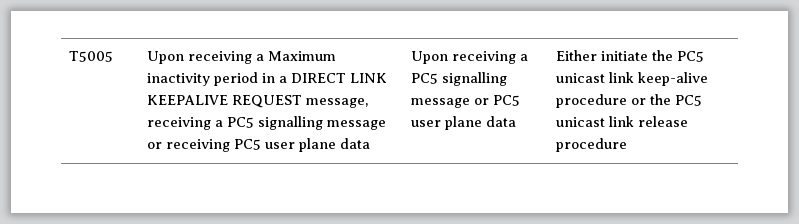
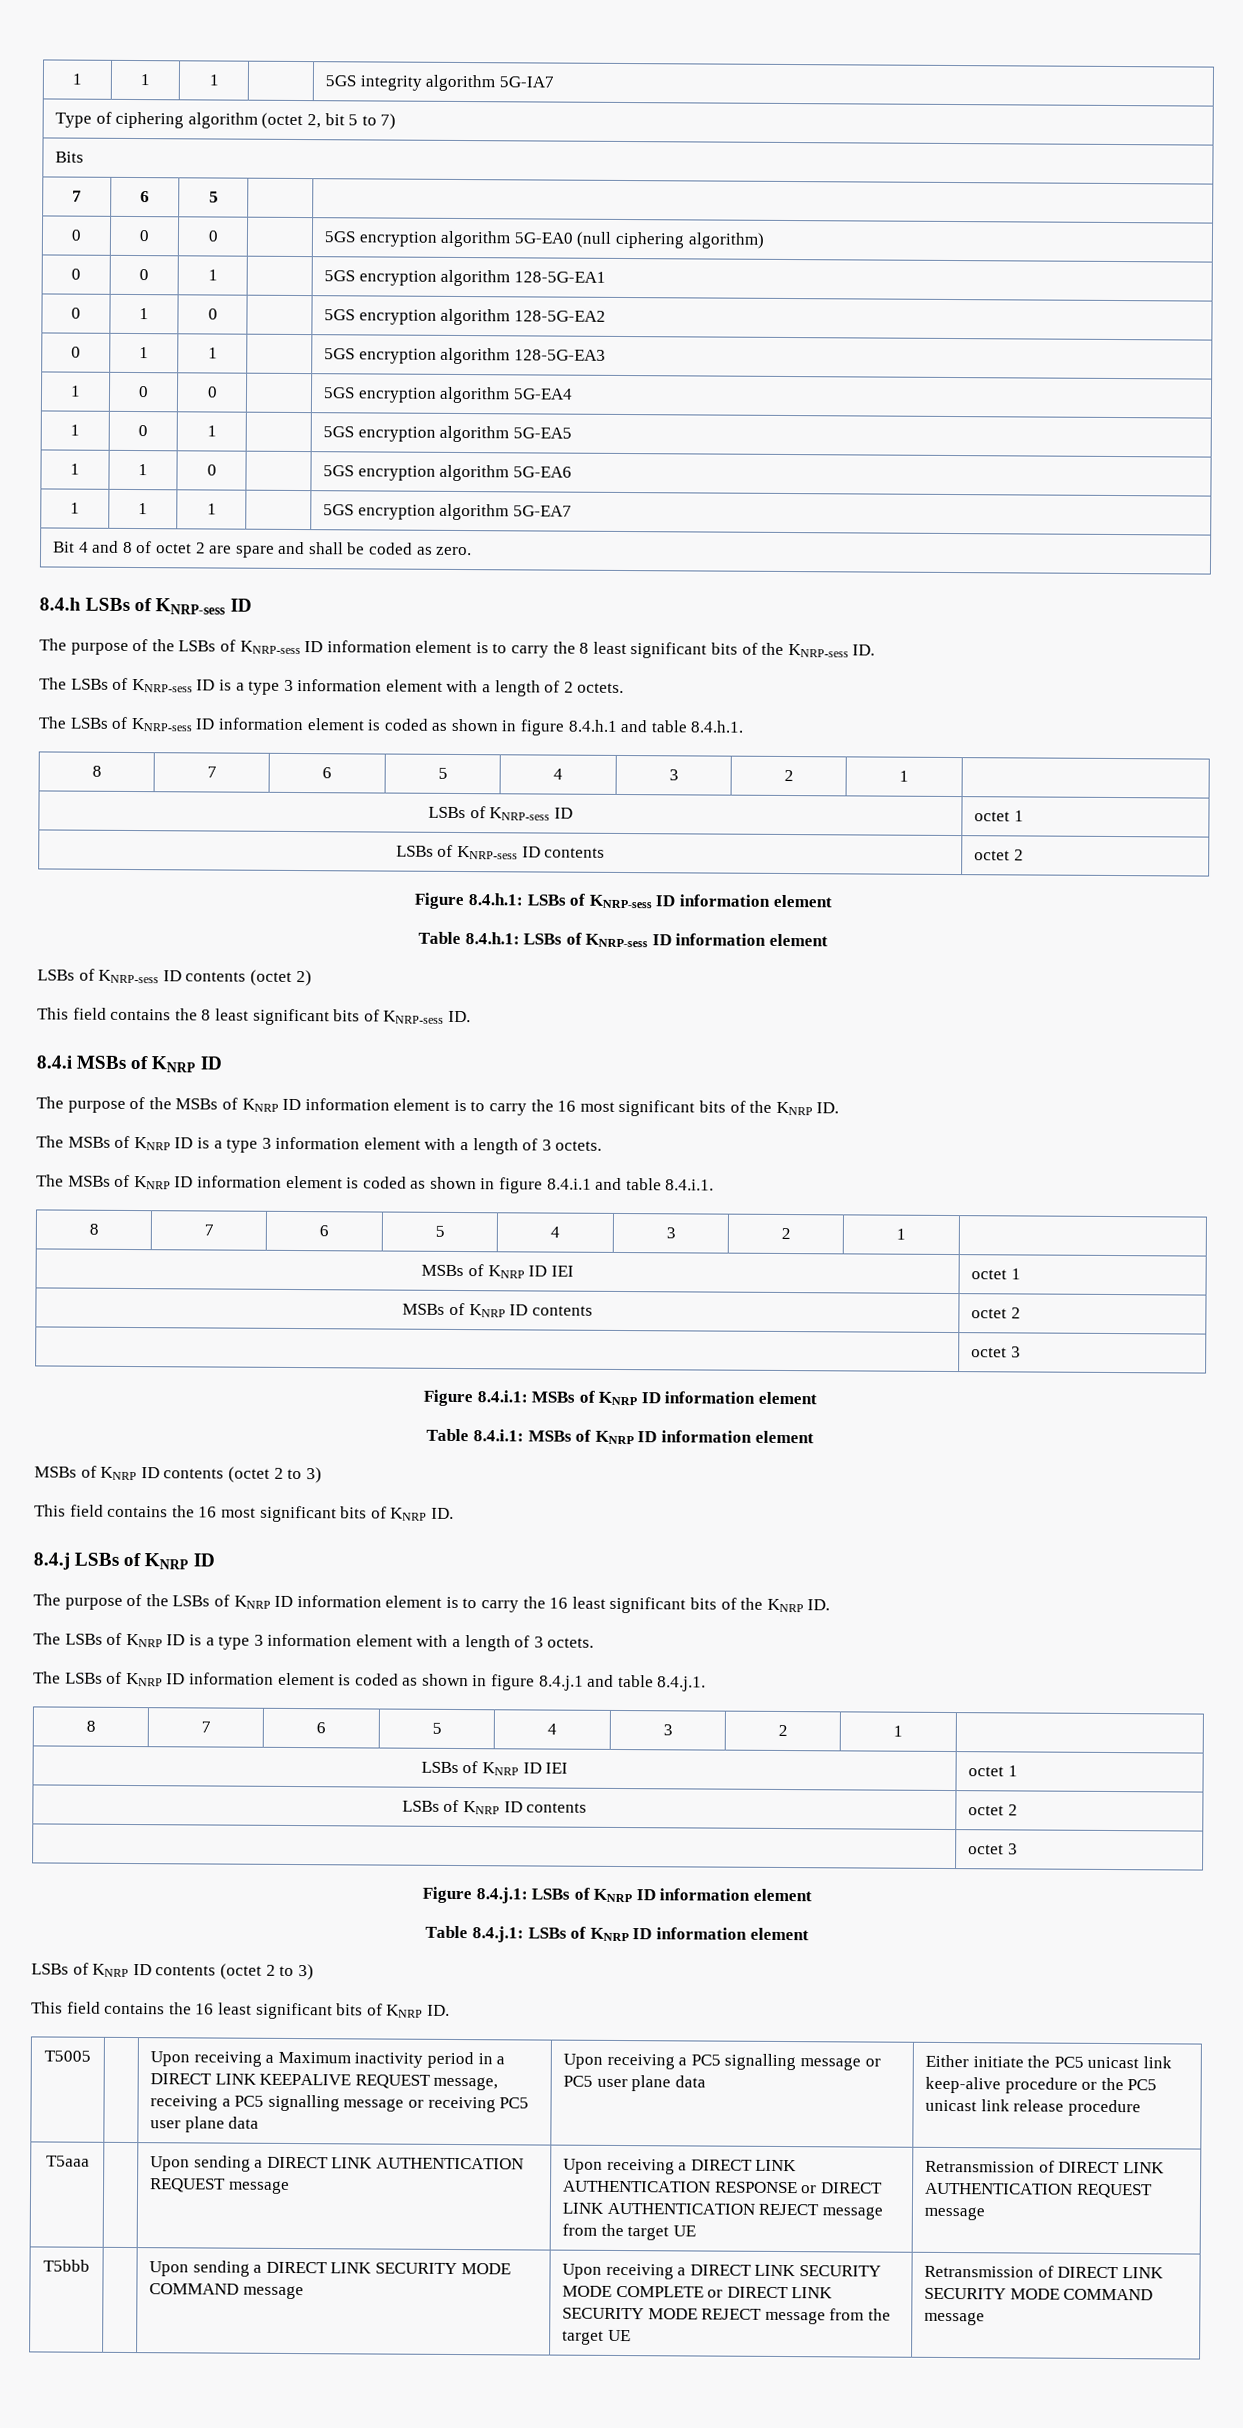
+ 1 | 1 | 1 | | 5GS integrity algorithm 5G-IA7
+ Type of ciphering algorithm (octet 2, bit 5 to 7)
+ Bits
+ 7 | 6 | 5 | |
+ 0 | 0 | 0 | | 5GS encryption algorithm 5G-EA0 (null ciphering algorithm)
+ 0 | 0 | 1 | | 5GS encryption algorithm 128-5G-EA1
+ 0 | 1 | 0 | | 5GS encryption algorithm 128-5G-EA2
+ 0 | 1 | 1 | | 5GS encryption algorithm 128-5G-EA3
+ 1 | 0 | 0 | | 5GS encryption algorithm 5G-EA4
+ 1 | 0 | 1 | | 5GS encryption algorithm 5G-EA5
+ 1 | 1 | 0 | | 5GS encryption algorithm 5G-EA6
+ 1 | 1 | 1 | | 5GS encryption algorithm 5G-EA7
+ Bit 4 and 8 of octet 2 are spare and shall be coded as zero.
+ 8.4.h LSBs of KNRP-sess ID
+ The purpose of the LSBs of KNRP-sess ID information element is to carry the 8 least significant bits of the KNRP-sess ID.
+ The LSBs of KNRP-sess ID is a type 3 information element with a length of 2 octets.
+ The LSBs of KNRP-sess ID information element is coded as shown in figure 8.4.h.1 and table 8.4.h.1.
+ 8 | 7 | 6 | 5 | 4 | 3 | 2 | 1 |
+ LSBs of KNRP-sess ID | octet 1
+ LSBs of KNRP-sess ID contents | octet 2
+ Figure 8.4.h.1: LSBs of KNRP-sess ID information element
+ Table 8.4.h.1: LSBs of KNRP-sess ID information element
+ LSBs of KNRP-sess ID contents (octet 2)
+ This field contains the 8 least significant bits of KNRP-sess ID.
+ 8.4.i MSBs of KNRP ID
+ The purpose of the MSBs of KNRP ID information element is to carry the 16 most significant bits of the KNRP ID.
+ The MSBs of KNRP ID is a type 3 information element with a length of 3 octets.
+ The MSBs of KNRP ID information element is coded as shown in figure 8.4.i.1 and table 8.4.i.1.
+ 8 | 7 | 6 | 5 | 4 | 3 | 2 | 1 |
+ MSBs of KNRP ID IEI | octet 1
+ MSBs of KNRP ID contents | octet 2
+ | octet 3
+ Figure 8.4.i.1: MSBs of KNRP ID information element
+ Table 8.4.i.1: MSBs of KNRP ID information element
+ MSBs of KNRP ID contents (octet 2 to 3)
+ This field contains the 16 most significant bits of KNRP ID.
+ 8.4.j LSBs of KNRP ID
+ The purpose of the LSBs of KNRP ID information element is to carry the 16 least significant bits of the KNRP ID.
+ The LSBs of KNRP ID is a type 3 information element with a length of 3 octets.
+ The LSBs of KNRP ID information element is coded as shown in figure 8.4.j.1 and table 8.4.j.1.
+ 8 | 7 | 6 | 5 | 4 | 3 | 2 | 1 |
+ LSBs of KNRP ID IEI | octet 1
+ LSBs of KNRP ID contents | octet 2
+ | octet 3
+ Figure 8.4.j.1: LSBs of KNRP ID information element
+ Table 8.4.j.1: LSBs of KNRP ID information element
+ LSBs of KNRP ID contents (octet 2 to 3)
+ This field contains the 16 least significant bits of KNRP ID.
+ T5aaa | | Upon sending a DIRECT LINK AUTHENTICATION REQUEST message | Upon receiving a DIRECT LINK AUTHENTICATION RESPONSE or DIRECT LINK AUTHENTICATION REJECT message from the target UE | Retransmission of DIRECT LINK AUTHENTICATION REQUEST message
+ T5bbb | | Upon sending a DIRECT LINK SECURITY MODE COMMAND message | Upon receiving a DIRECT LINK SECURITY MODE COMPLETE or DIRECT LINK SECURITY MODE REJECT message from the target UE | Retransmission of DIRECT LINK SECURITY MODE COMMAND message

